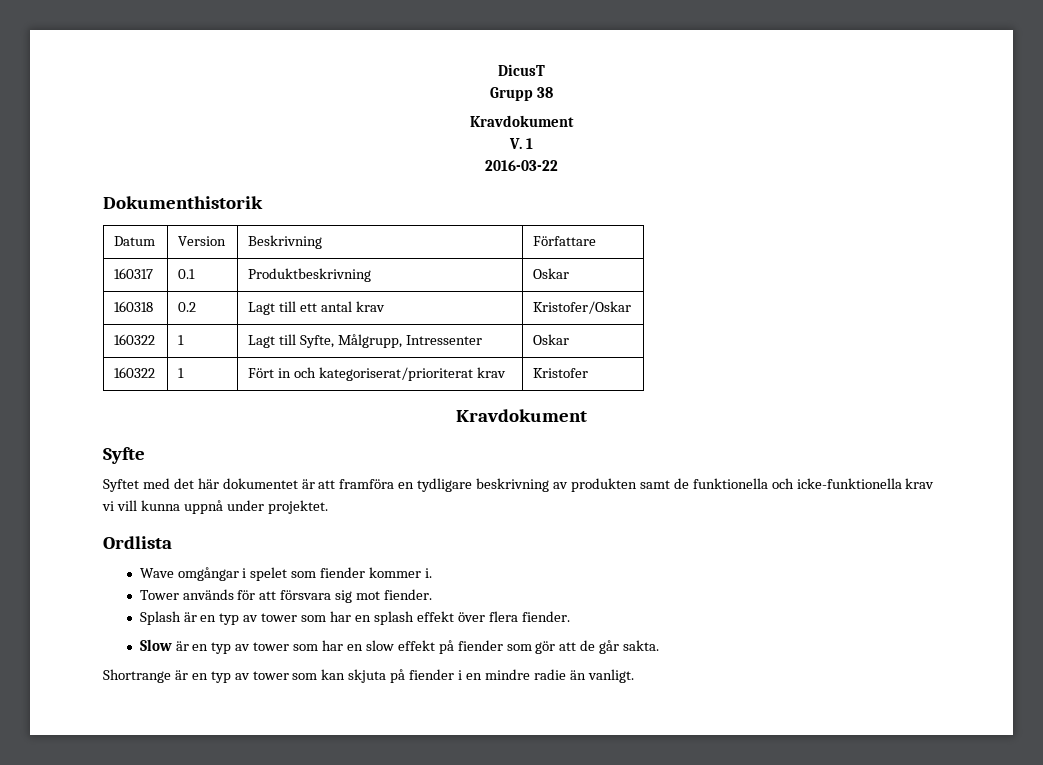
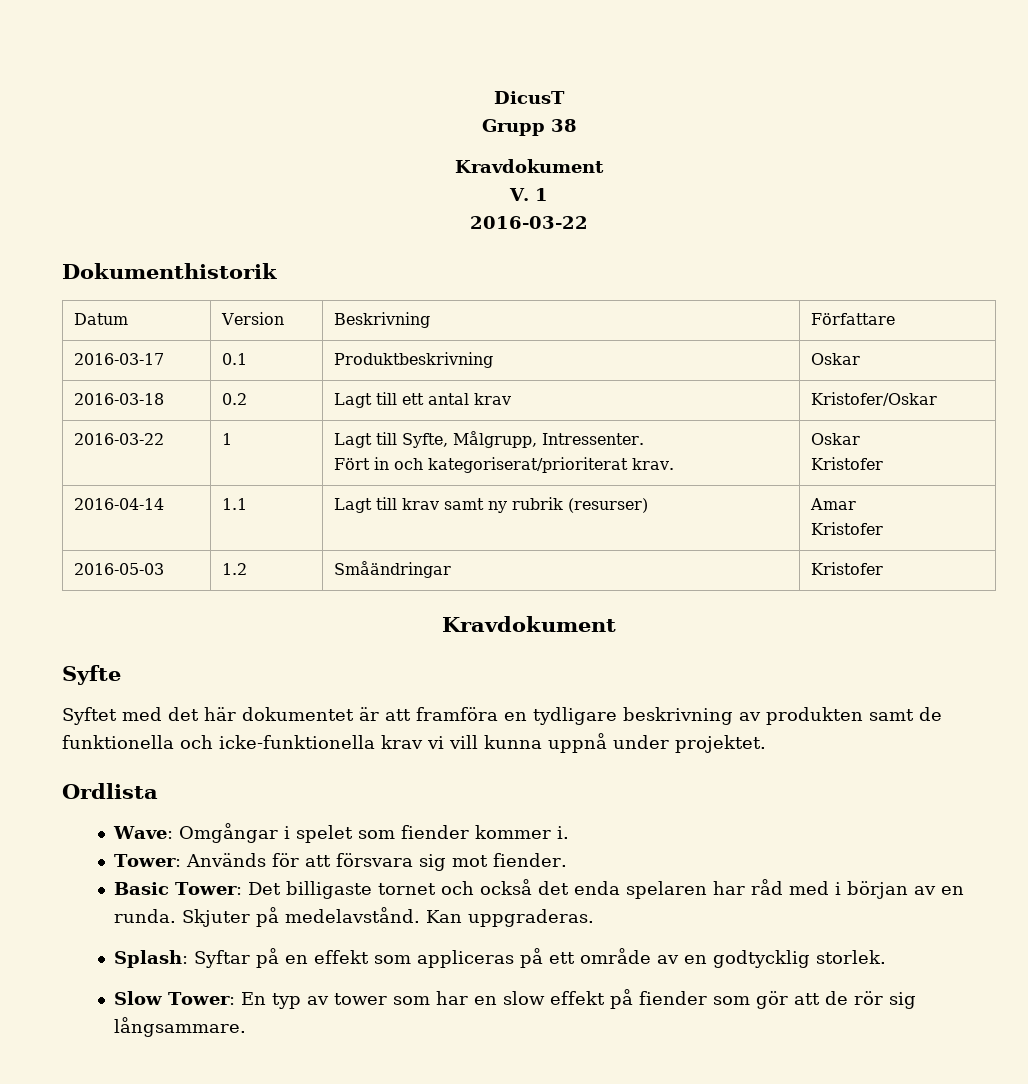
- 160317 | 0.1 | Produktbeskrivning | Oskar
+ 2016-03-17 | 0.1 | Produktbeskrivning | Oskar
- 160318 | 0.2 | Lagt till ett antal krav | Kristofer/Oskar
+ 2016-03-18 | 0.2 | Lagt till ett antal krav | Kristofer/Oskar
- 160322 | 1 | Lagt till Syfte, Målgrupp, Intressenter | Oskar
- 160322 | 1 | Fört in och kategoriserat/prioriterat krav | Kristofer
+ 2016-03-22 | 1 | Lagt till Syfte, Målgrupp, Intressenter.
+ Fört in och kategoriserat/prioriterat krav. | Oskar
+ Kristofer
+ 2016-04-14 | 1.1 | Lagt till krav samt ny rubrik (resurser) | Amar
+ Kristofer
+ 2016-05-03 | 1.2 | Småändringar | Kristofer
- Wave omgångar i spelet som fiender kommer i.
+ Wave: Omgångar i spelet som fiender kommer i.
- Tower används för att försvara sig mot fiender.
+ Tower: Används för att försvara sig mot fiender.
- Splash är en typ av tower som har en splash effekt över flera fiender.
+ Basic Tower: Det billigaste tornet och också det enda spelaren har råd med i början av en runda. Skjuter på medelavstånd. Kan uppgraderas.
+ Splash: Syftar på en effekt som appliceras på ett område av en godtycklig storlek.
- Slow är en typ av tower som har en slow effekt på fiender som gör att de går sakta.
- Shortrange är en typ av tower som kan skjuta på fiender i en mindre radie än vanligt.
+ Slow Tower: En typ av tower som har en slow effekt på fiender som gör att de rör sig långsammare.

